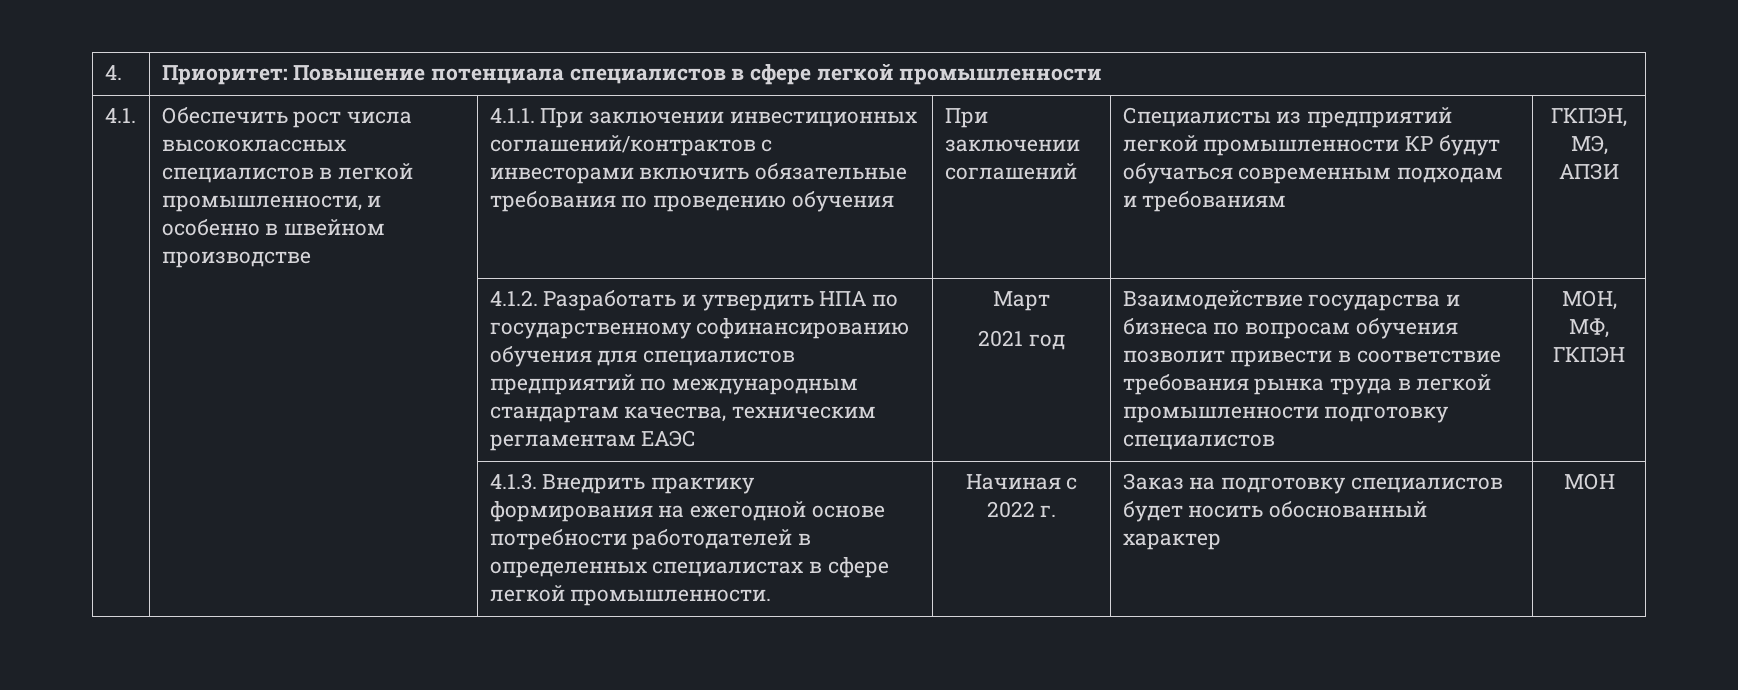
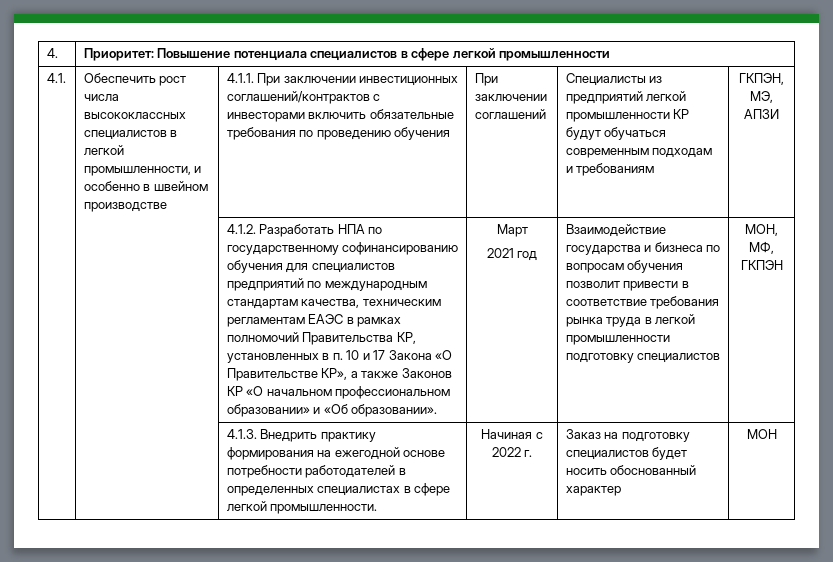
- 4.1.2. Разработать и утвердить НПА по государственному софинансированию обучения для специалистов предприятий по международным стандартам качества, техническим регламентам ЕАЭС
+ 4.1.2. Разработать НПА по государственному софинансированию обучения для специалистов предприятий по международным стандартам качества, техническим регламентам ЕАЭС в рамках полномочий Правительства КР, установленных в п. 10 и 17 Закона «О Правительстве КР», а также Законов КР «О начальном профессиональном образовании» и «Об образовании».

